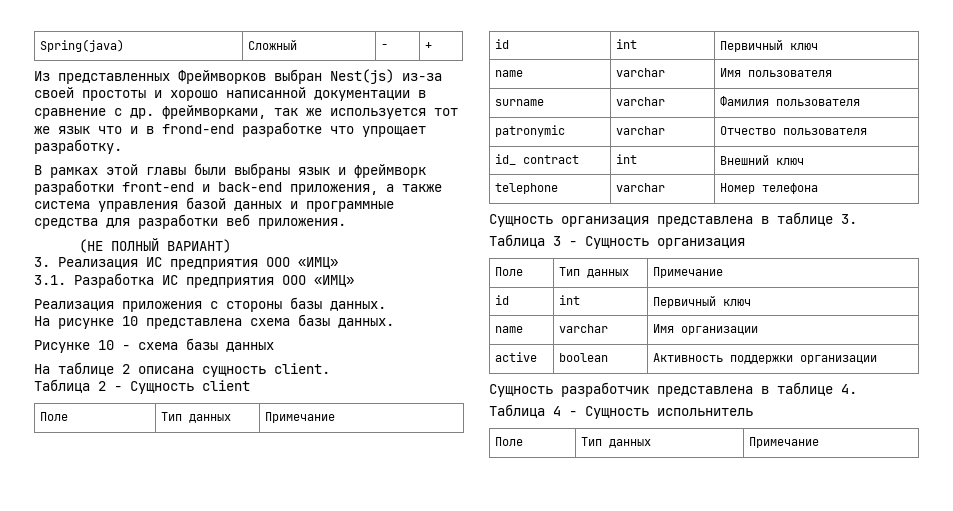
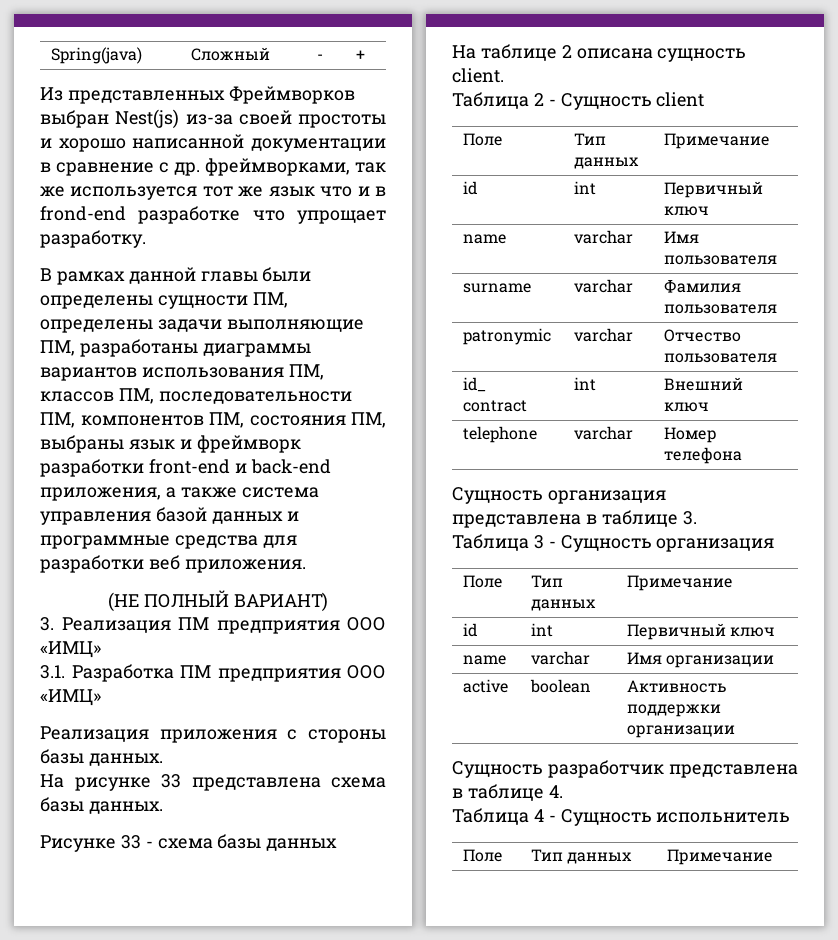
- В рамках этой главы были выбраны язык и фреймворк разработки front-end и back-end приложения, а также система управления базой данных и программные средства для разработки веб приложения.
+ В рамках данной главы были определены сущности ПМ, определены задачи выполняющие ПМ, разработаны диаграммы вариантов использования ПМ, классов ПМ, последовательности ПМ, компонентов ПМ, состояния ПМ, выбраны язык и фреймворк разработки front-end и back-end приложения, а также система управления базой данных и программные средства для разработки веб приложения.
- 3. Реализация ИС предприятия ООО «ИМЦ»
+ 3. Реализация ПМ предприятия ООО «ИМЦ»
- 3.1. Разработка ИС предприятия ООО «ИМЦ»
+ 3.1. Разработка ПМ предприятия ООО «ИМЦ»
- На рисунке 10 представлена схема базы данных.
+ На рисунке 33 представлена схема базы данных.
- Рисунке 10 - схема базы данных
+ Рисунке 33 - схема базы данных

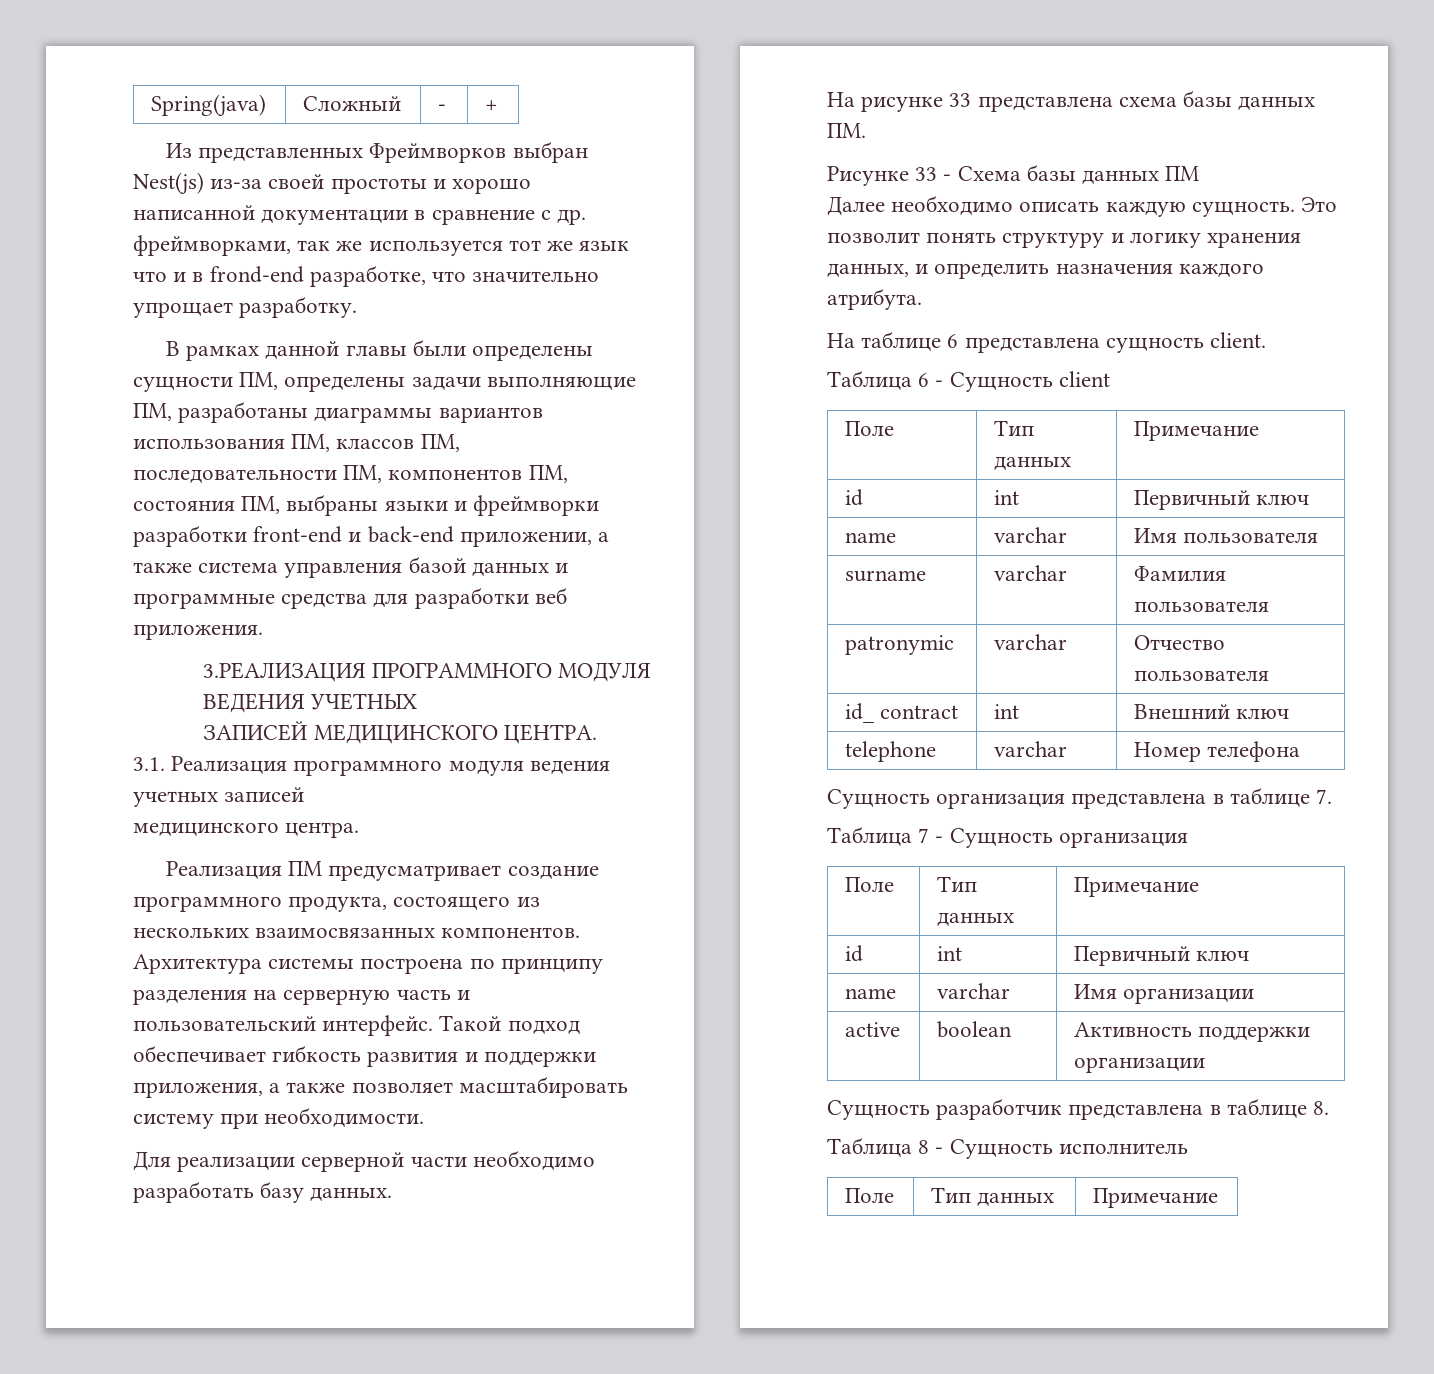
- Из представленных Фреймворков выбран Nest(js) из-за своей простоты и хорошо написанной документации в сравнение с др. фреймворками, так же используется тот же язык что и в frond-end разработке что упрощает разработку.
+ Из представленных Фреймворков выбран Nest(js) из-за своей простоты и хорошо написанной документации в сравнение с др. фреймворками, так же используется тот же язык что и в frond-end разработке, что значительно упрощает разработку.
- В рамках данной главы были определены сущности ПМ, определены задачи выполняющие ПМ, разработаны диаграммы вариантов использования ПМ, классов ПМ, последовательности ПМ, компонентов ПМ, состояния ПМ, выбраны язык и фреймворк разработки front-end и back-end приложения, а также система управления базой данных и программные средства для разработки веб приложения.
+ В рамках данной главы были определены сущности ПМ, определены задачи выполняющие ПМ, разработаны диаграммы вариантов использования ПМ, классов ПМ, последовательности ПМ, компонентов ПМ, состояния ПМ, выбраны языки и фреймворки разработки front-end и back-end приложении, а также система управления базой данных и программные средства для разработки веб приложения.
- (НЕ ПОЛНЫЙ ВАРИАНТ)
- 3. Реализация ПМ предприятия ООО «ИМЦ»
- 3.1. Разработка ПМ предприятия ООО «ИМЦ»
- Реализация приложения с стороны базы данных.
+ 3.РЕАЛИЗАЦИЯ ПРОГРАММНОГО МОДУЛЯ ВЕДЕНИЯ УЧЕТНЫХ
+ ЗАПИСЕЙ МЕДИЦИНСКОГО ЦЕНТРА.
+ 3.1. Реализация программного модуля ведения учетных записей
+ медицинского центра.
+ Реализация ПМ предусматривает создание программного продукта, состоящего из нескольких взаимосвязанных компонентов. Архитектура системы построена по принципу разделения на серверную часть и пользовательский интерфейс. Такой подход обеспечивает гибкость развития и поддержки приложения, а также позволяет масштабировать систему при необходимости.
+ Для реализации серверной части необходимо разработать базу данных.
- На рисунке 33 представлена схема базы данных.
+ На рисунке 33 представлена схема базы данных ПМ.
- Рисунке 33 - схема базы данных
+ Рисунке 33 - Схема базы данных ПМ
+ Далее необходимо описать каждую сущность. Это позволит понять структуру и логику хранения данных, и определить назначения каждого атрибута.
- На таблице 2 описана сущность client.
+ На таблице 6 представлена сущность client.
- Таблица 2 - Сущность client
+ Таблица 6 - Сущность client
- Сущность организация представлена в таблице 3.
- Таблица 3 - Сущность организация
+ Сущность организация представлена в таблице 7.
+ Таблица 7 - Сущность организация
- Сущность разработчик представлена в таблице 4.
- Таблица 4 - Сущность испольнитель
+ Сущность разработчик представлена в таблице 8.
+ Таблица 8 - Сущность исполнитель

